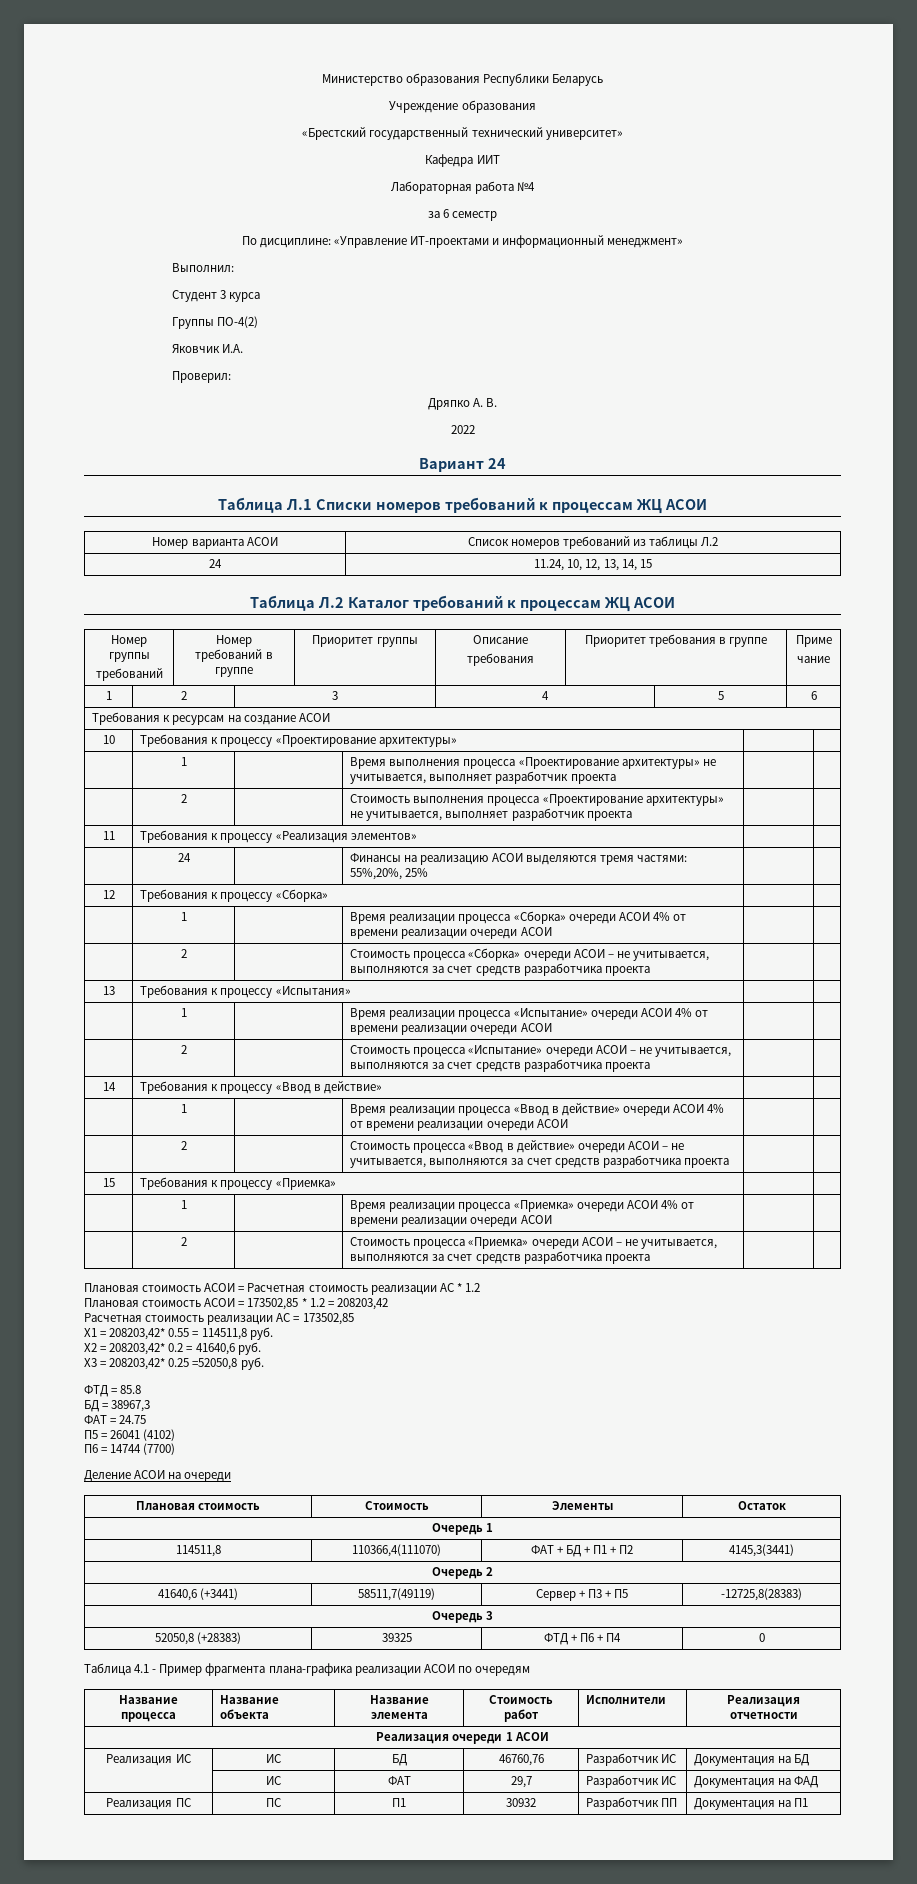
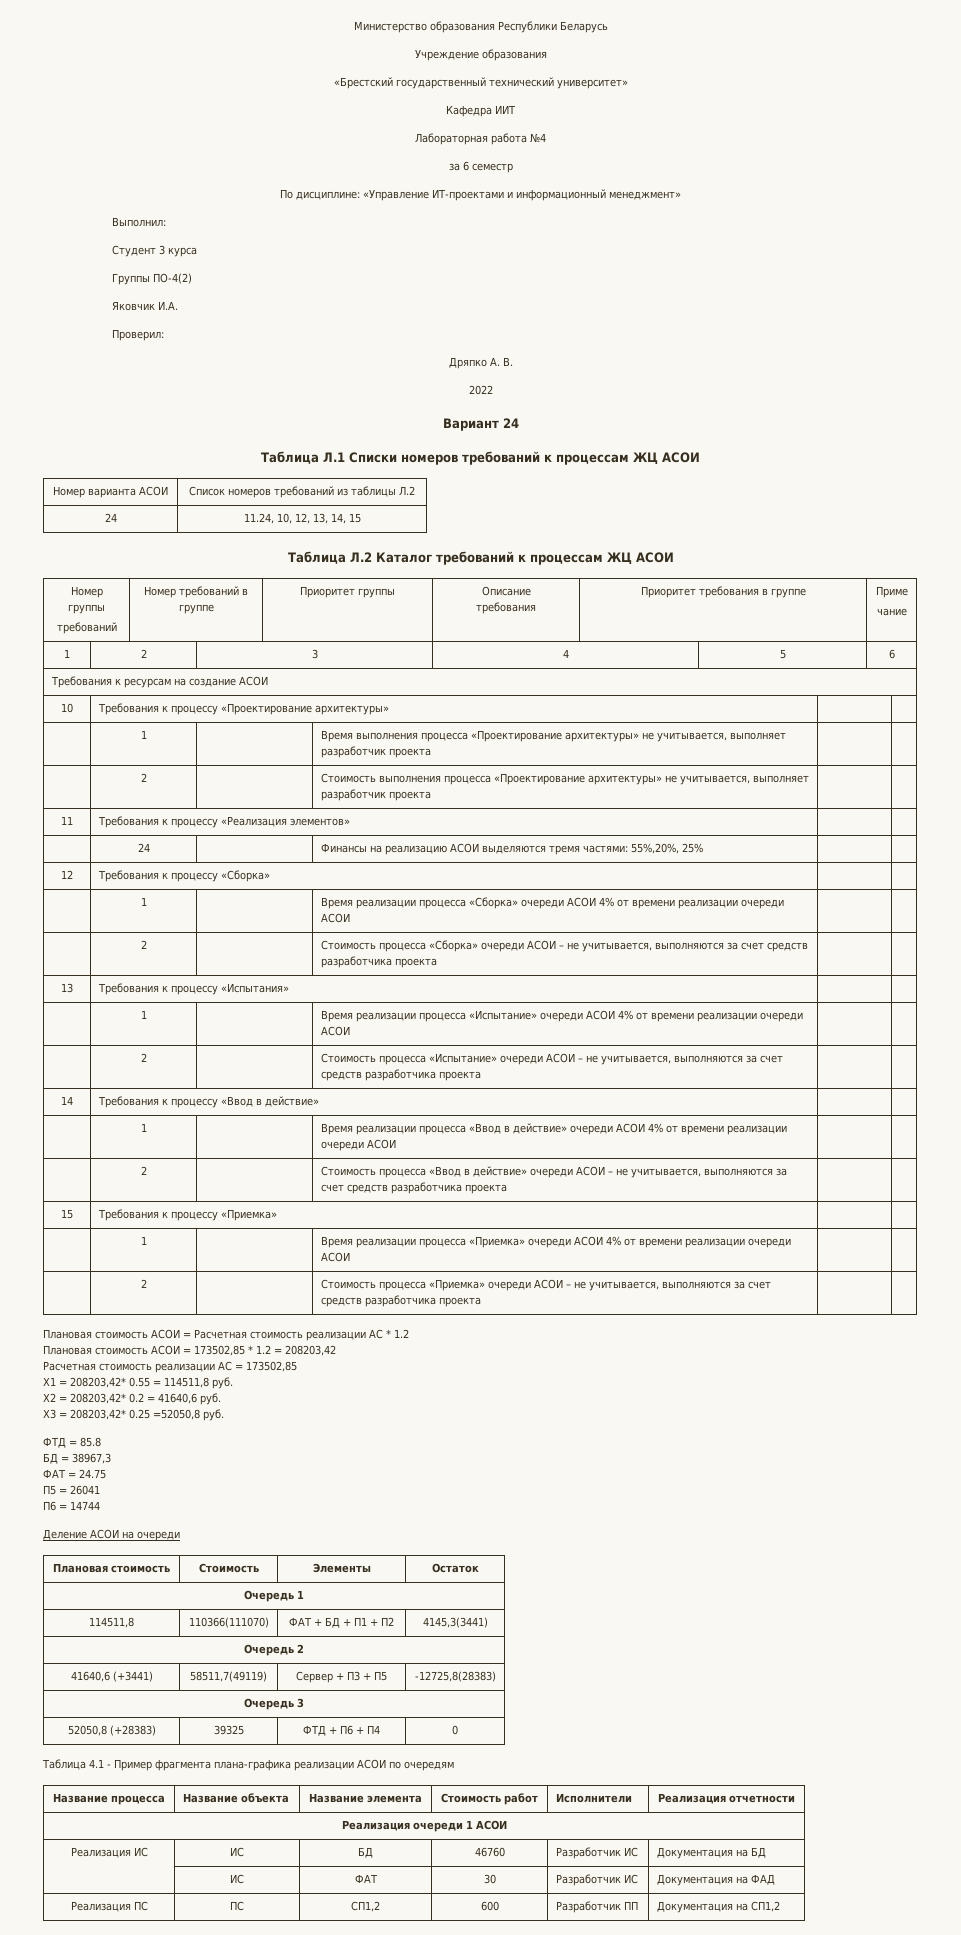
- П5 = 26041 (4102)
+ П5 = 26041
- П6 = 14744 (7700)
+ П6 = 14744
- 114511,8 | 110366,4(111070) | ФАТ + БД + П1 + П2 | 4145,3(3441)
+ 114511,8 | 110366(111070) | ФАТ + БД + П1 + П2 | 4145,3(3441)
- Реализация ИС | ИС | БД | 46760,76 | Разработчик ИС | Документация на БД
+ Реализация ИС | ИС | БД | 46760 | Разработчик ИС | Документация на БД
- | ИС | ФАТ | 29,7 | Разработчик ИС | Документация на ФАД
+ | ИС | ФАТ | 30 | Разработчик ИС | Документация на ФАД
- Реализация ПС | ПС | П1 | 30932 | Разработчик ПП | Документация на П1
+ Реализация ПС | ПС | СП1,2 | 600 | Разработчик ПП | Документация на СП1,2

